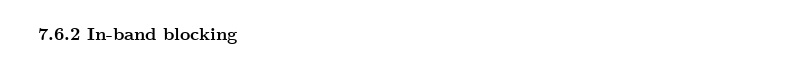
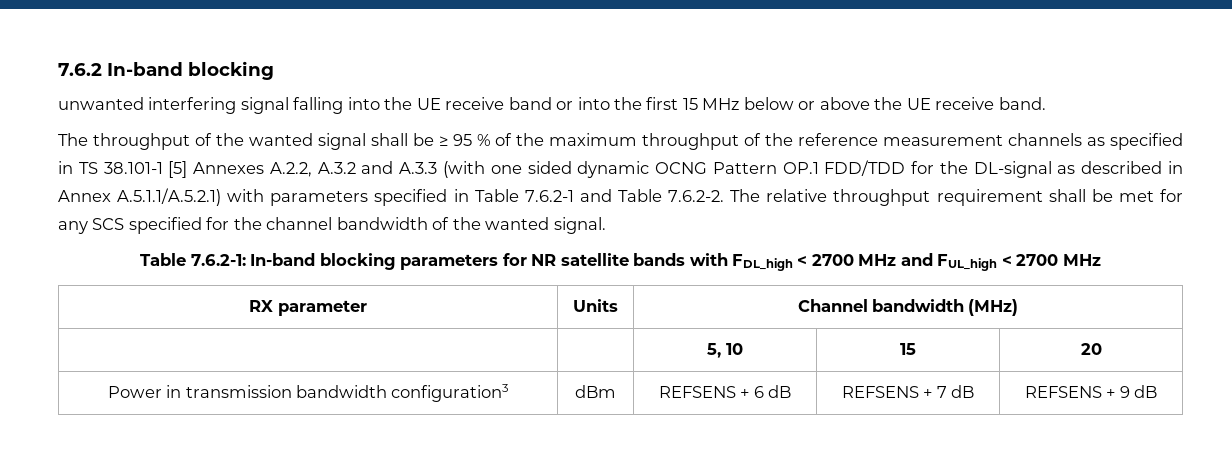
+ unwanted interfering signal falling into the UE receive band or into the first 15 MHz below or above the UE receive band.
+ The throughput of the wanted signal shall be ≥ 95 % of the maximum throughput of the reference measurement channels as specified in TS 38.101-1 [5] Annexes A.2.2, A.3.2 and A.3.3 (with one sided dynamic OCNG Pattern OP.1 FDD/TDD for the DL-signal as described in Annex A.5.1.1/A.5.2.1) with parameters specified in Table 7.6.2-1 and Table 7.6.2-2. The relative throughput requirement shall be met for any SCS specified for the channel bandwidth of the wanted signal.
+ Table 7.6.2-1: In-band blocking parameters for NR satellite bands with FDL_high < 2700 MHz and FUL_high < 2700 MHz
+ RX parameter | Units | Channel bandwidth (MHz)
+ | | 5, 10 | 15 | 20
+ Power in transmission bandwidth configuration3 | dBm | REFSENS + 6 dB | REFSENS + 7 dB | REFSENS + 9 dB

